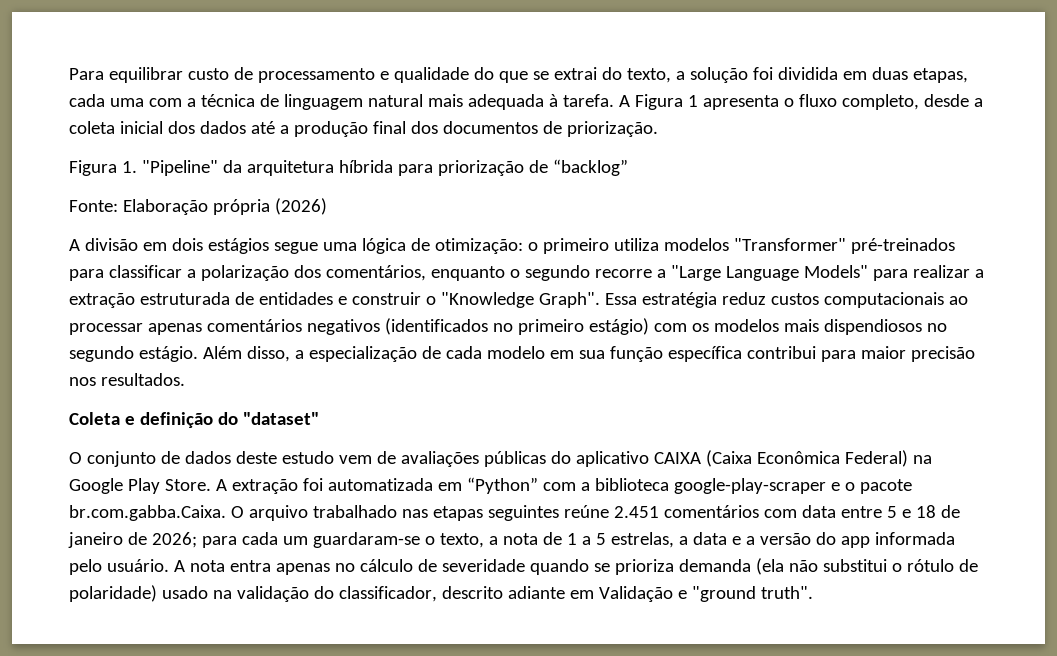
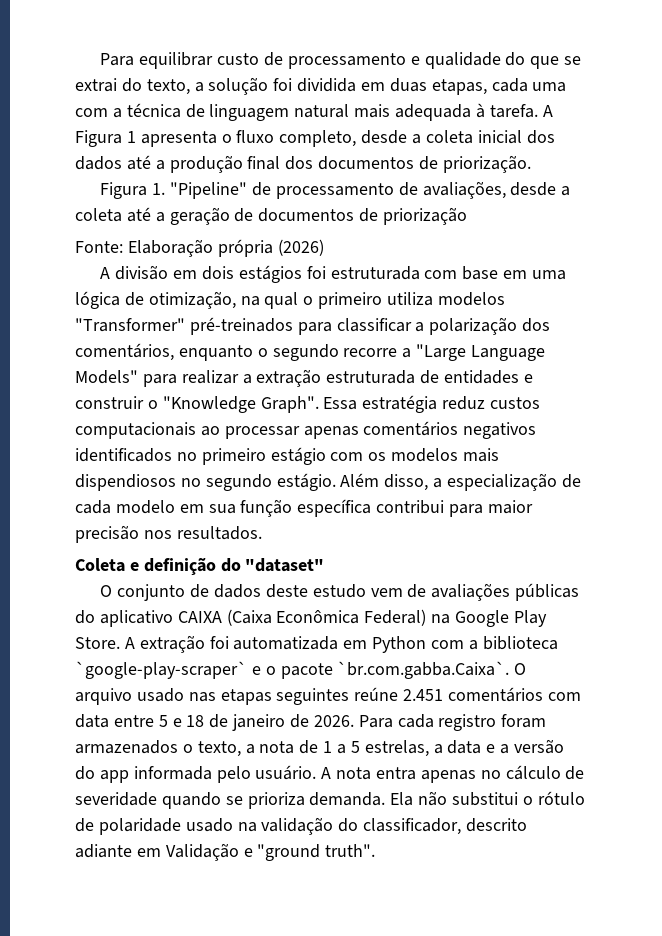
- Figura 1. "Pipeline" da arquitetura híbrida para priorização de “backlog”
+ Figura 1. "Pipeline" de processamento de avaliações, desde a coleta até a geração de documentos de priorização
- A divisão em dois estágios segue uma lógica de otimização: o primeiro utiliza modelos "Transformer" pré-treinados para classificar a polarização dos comentários, enquanto o segundo recorre a "Large Language Models" para realizar a extração estruturada de entidades e construir o "Knowledge Graph".
+ A divisão em dois estágios foi estruturada com base em uma lógica de otimização, na qual o primeiro utiliza modelos "Transformer" pré-treinados para classificar a polarização dos comentários, enquanto o segundo recorre a "Large Language Models" para realizar a extração estruturada de entidades e construir o "Knowledge Graph".
- Essa estratégia reduz custos computacionais ao processar apenas comentários negativos (identificados no primeiro estágio) com os modelos mais dispendiosos no segundo estágio.
+ Essa estratégia reduz custos computacionais ao processar apenas comentários negativos identificados no primeiro estágio com os modelos mais dispendiosos no segundo estágio.
- A extração foi automatizada em “Python” com a biblioteca google-play-scraper e o pacote br.com.gabba.Caixa. O arquivo trabalhado nas etapas seguintes reúne 2.451 comentários com data entre 5 e 18 de janeiro de 2026; para cada um guardaram-se o texto, a nota de 1 a 5 estrelas, a data e a versão do app informada pelo usuário.
+ A extração foi automatizada em Python com a biblioteca `google-play-scraper` e o pacote `br.com.gabba.Caixa`. O arquivo usado nas etapas seguintes reúne 2.451 comentários com data entre 5 e 18 de janeiro de 2026. Para cada registro foram armazenados o texto, a nota de 1 a 5 estrelas, a data e a versão do app informada pelo usuário.
- A nota entra apenas no cálculo de severidade quando se prioriza demanda (ela não substitui o rótulo de polaridade) usado na validação do classificador, descrito adiante em Validação e "ground truth".
+ A nota entra apenas no cálculo de severidade quando se prioriza demanda. Ela não substitui o rótulo de polaridade usado na validação do classificador, descrito adiante em Validação e "ground truth".

